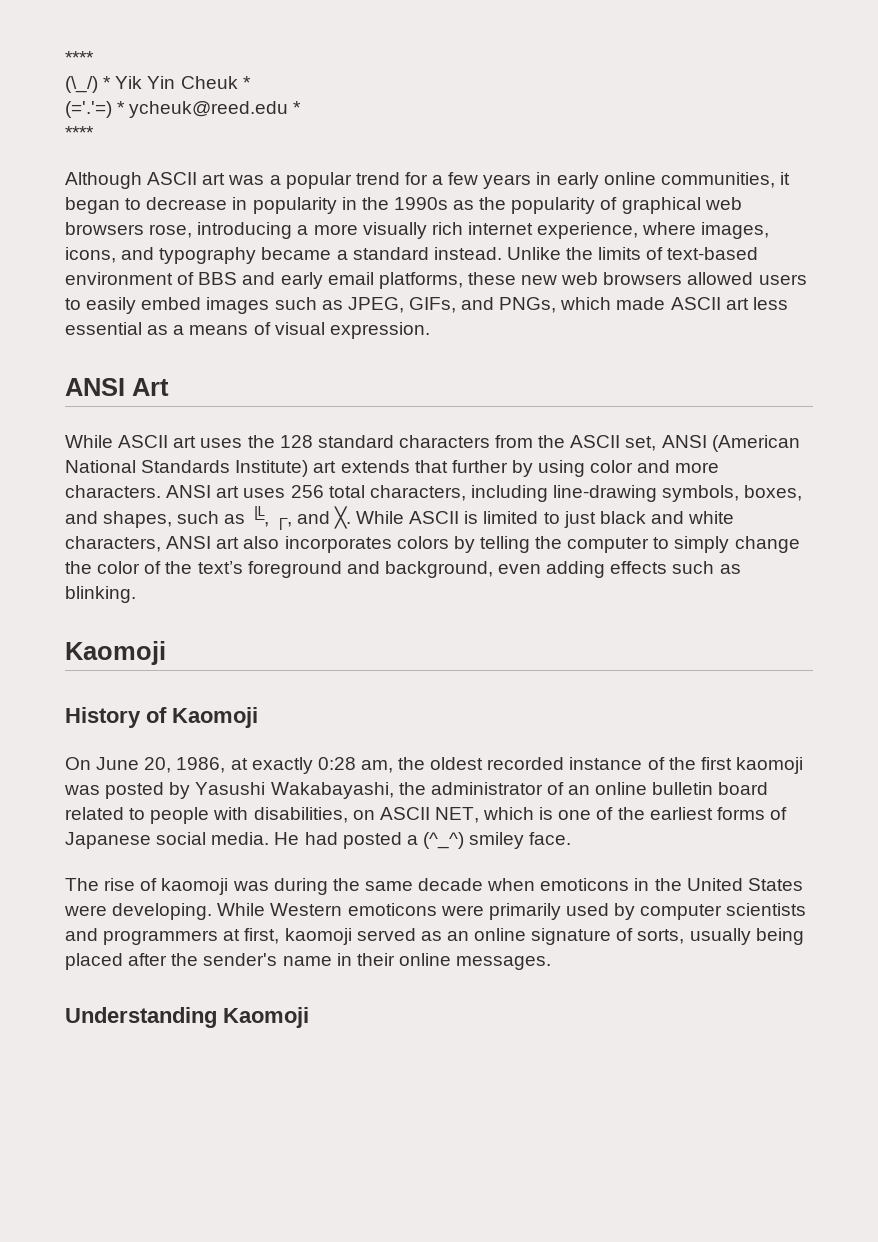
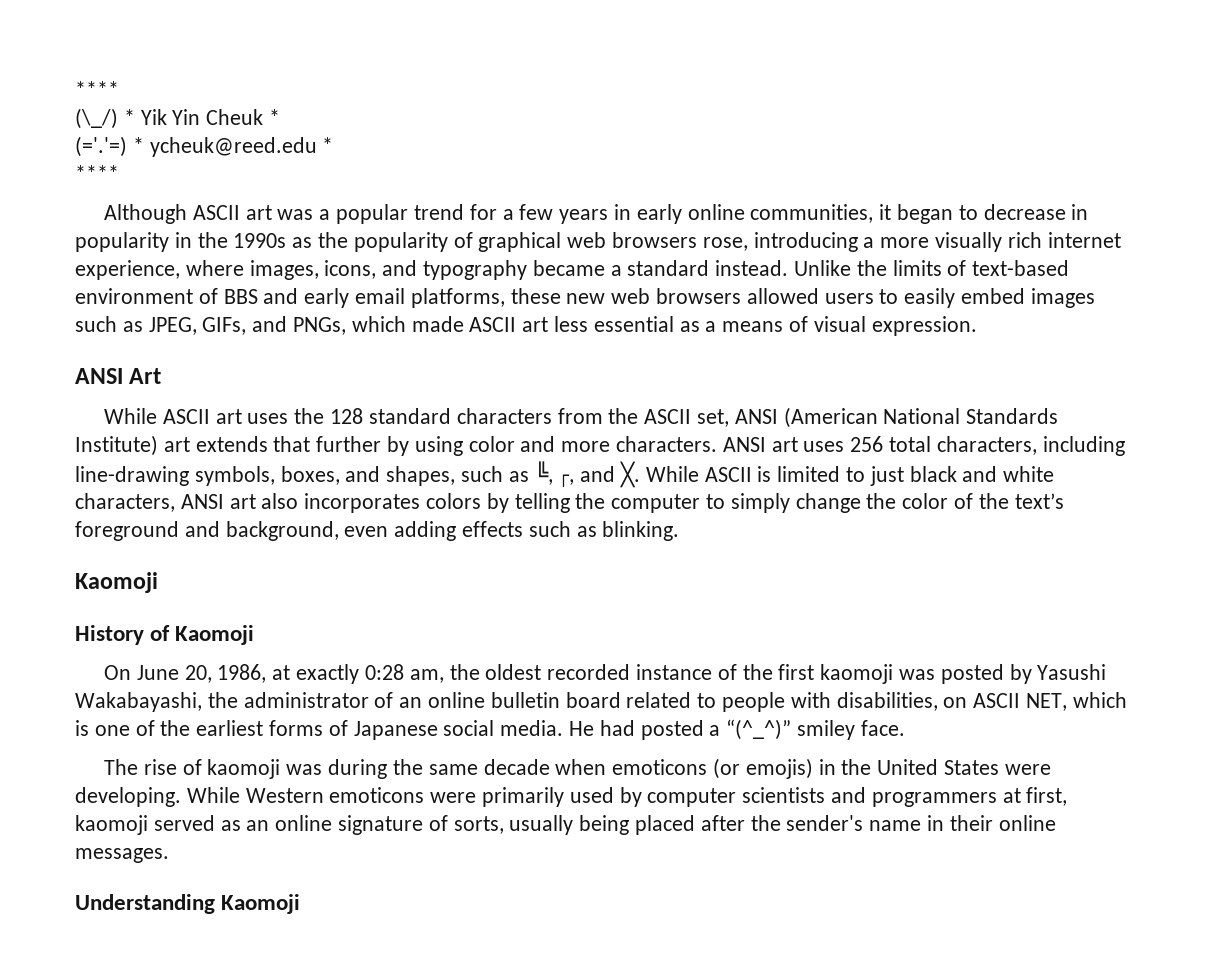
- He had posted a (^_^) smiley face.
+ He had posted a “(^_^)” smiley face.
- The rise of kaomoji was during the same decade when emoticons in the United States were developing.
+ The rise of kaomoji was during the same decade when emoticons (or emojis) in the United States were developing.

